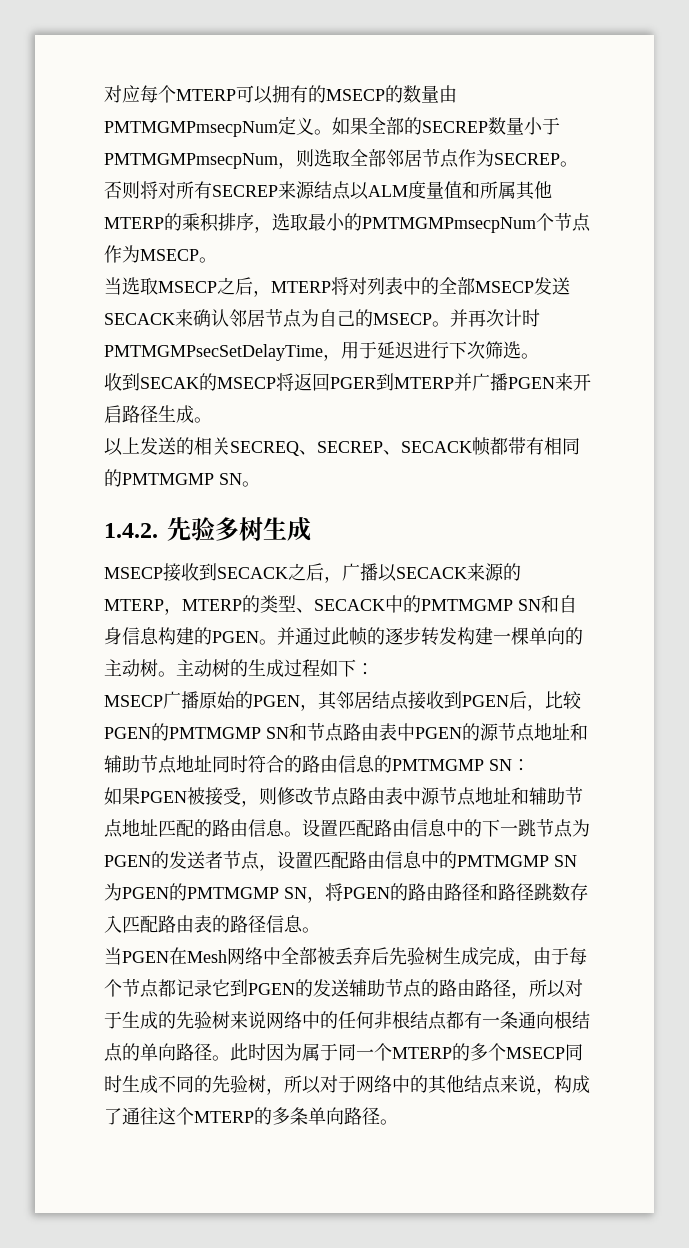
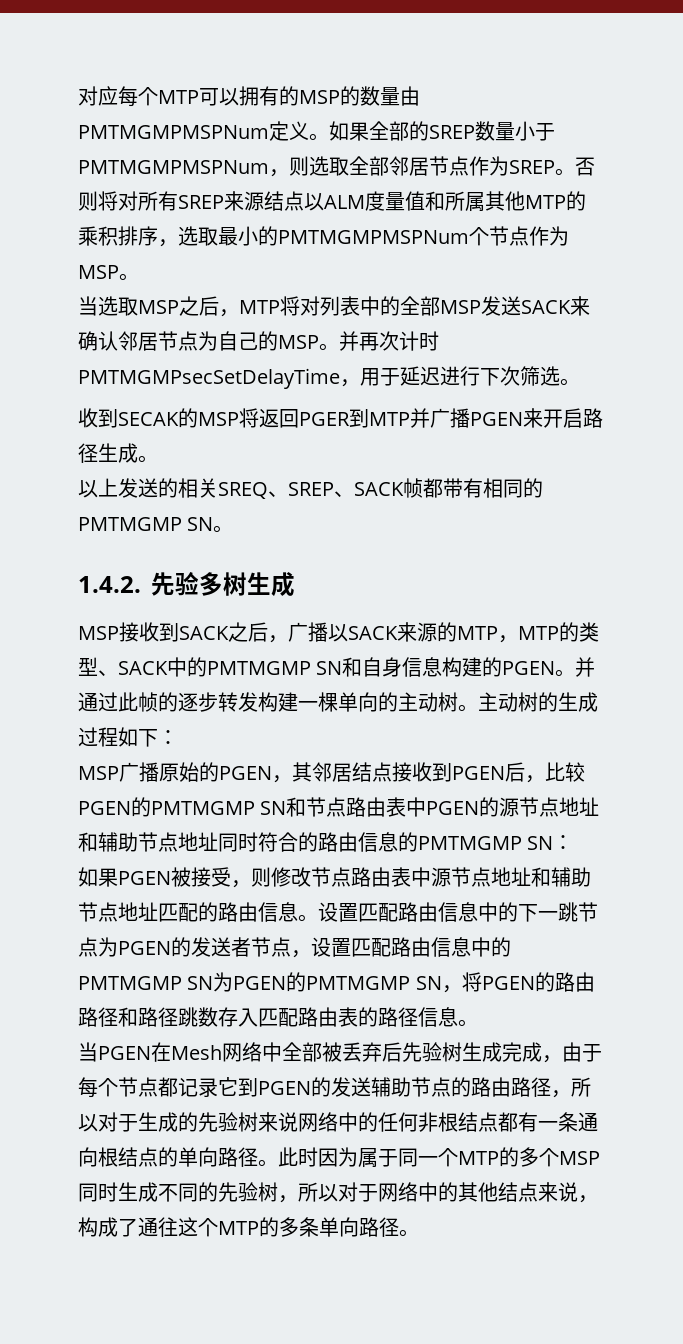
- 对应每个MTERP可以拥有的MSECP的数量由PMTMGMPmsecpNum定义。
+ 对应每个MTP可以拥有的MSP的数量由PMTMGMPMSPNum定义。
- 如果全部的SECREP数量小于PMTMGMPmsecpNum，则选取全部邻居节点作为SECREP。
+ 如果全部的SREP数量小于PMTMGMPMSPNum，则选取全部邻居节点作为SREP。
- 否则将对所有SECREP来源结点以ALM度量值和所属其他MTERP的乘积排序，选取最小的PMTMGMPmsecpNum个节点作为MSECP。
+ 否则将对所有SREP来源结点以ALM度量值和所属其他MTP的乘积排序，选取最小的PMTMGMPMSPNum个节点作为MSP。
- 当选取MSECP之后，MTERP将对列表中的全部MSECP发送SECACK来确认邻居节点为自己的MSECP。
+ 当选取MSP之后，MTP将对列表中的全部MSP发送SACK来确认邻居节点为自己的MSP。
- 收到SECAK的MSECP将返回PGER到MTERP并广播PGEN来开启路径生成。
+ 收到SECAK的MSP将返回PGER到MTP并广播PGEN来开启路径生成。
- 以上发送的相关SECREQ、SECREP、SECACK帧都带有相同的PMTMGMP SN。
+ 以上发送的相关SREQ、SREP、SACK帧都带有相同的PMTMGMP SN。
- MSECP接收到SECACK之后，广播以SECACK来源的MTERP，MTERP的类型、SECACK中的PMTMGMP SN和自身信息构建的PGEN。
+ MSP接收到SACK之后，广播以SACK来源的MTP，MTP的类型、SACK中的PMTMGMP SN和自身信息构建的PGEN。
- MSECP广播原始的PGEN，其邻居结点接收到PGEN后，比较PGEN的PMTMGMP SN和节点路由表中PGEN的源节点地址和辅助节点地址同时符合的路由信息的PMTMGMP SN：
+ MSP广播原始的PGEN，其邻居结点接收到PGEN后，比较PGEN的PMTMGMP SN和节点路由表中PGEN的源节点地址和辅助节点地址同时符合的路由信息的PMTMGMP SN：
- 此时因为属于同一个MTERP的多个MSECP同时生成不同的先验树，所以对于网络中的其他结点来说，构成了通往这个MTERP的多条单向路径。
+ 此时因为属于同一个MTP的多个MSP同时生成不同的先验树，所以对于网络中的其他结点来说，构成了通往这个MTP的多条单向路径。

